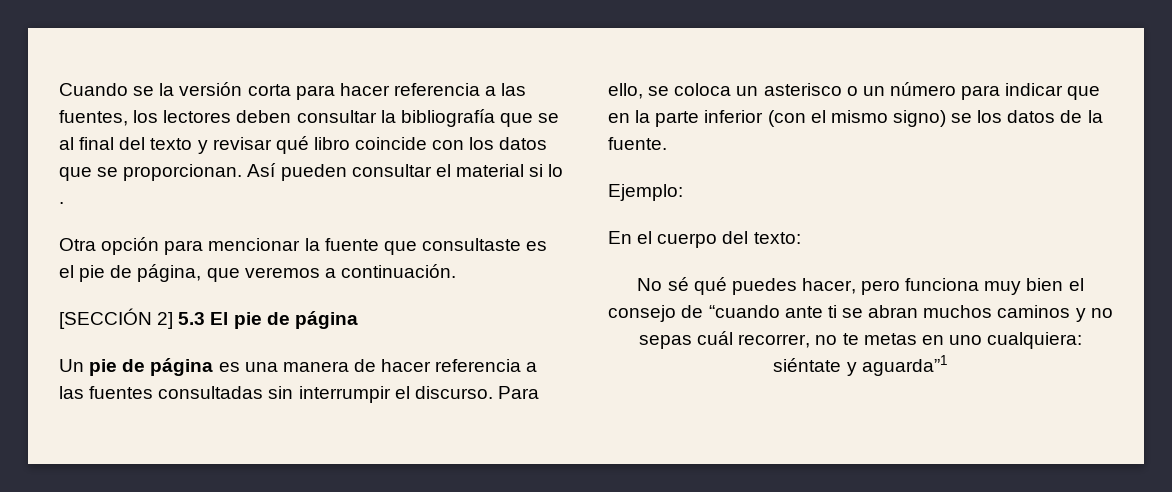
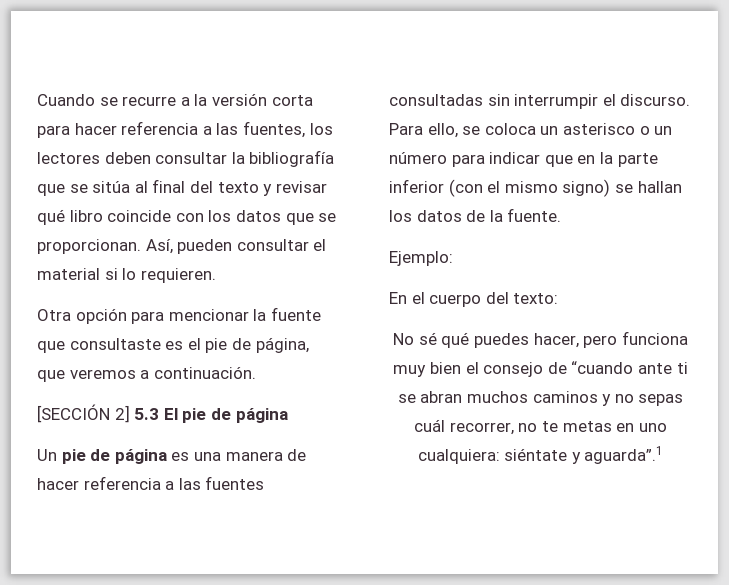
- Cuando se la versión corta para hacer referencia a las fuentes, los lectores deben consultar la bibliografía que se al final del texto y revisar qué libro coincide con los datos que se proporcionan.
+ Cuando se recurre a la versión corta para hacer referencia a las fuentes, los lectores deben consultar la bibliografía que se sitúa al final del texto y revisar qué libro coincide con los datos que se proporcionan.
- Así pueden consultar el material si lo .
+ Así, pueden consultar el material si lo requieren.
- Para ello, se coloca un asterisco o un número para indicar que en la parte inferior (con el mismo signo) se los datos de la fuente.
+ Para ello, se coloca un asterisco o un número para indicar que en la parte inferior (con el mismo signo) se hallan los datos de la fuente.
- No sé qué puedes hacer, pero funciona muy bien el consejo de “cuando ante ti se abran muchos caminos y no sepas cuál recorrer, no te metas en uno cualquiera: siéntate y aguarda”1
+ No sé qué puedes hacer, pero funciona muy bien el consejo de “cuando ante ti se abran muchos caminos y no sepas cuál recorrer, no te metas en uno cualquiera: siéntate y aguarda”.1

